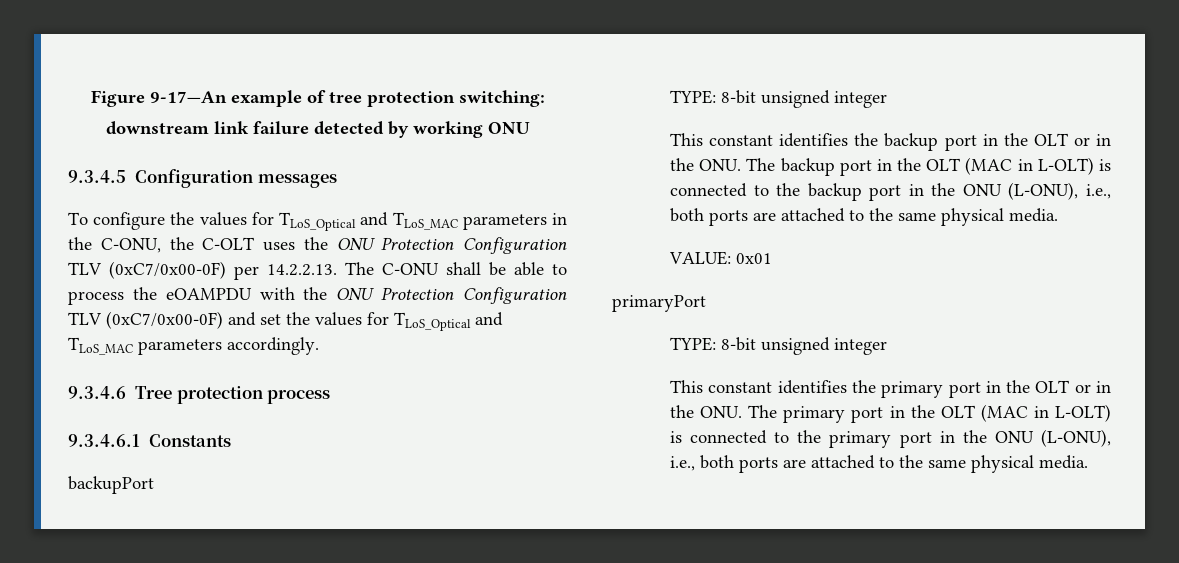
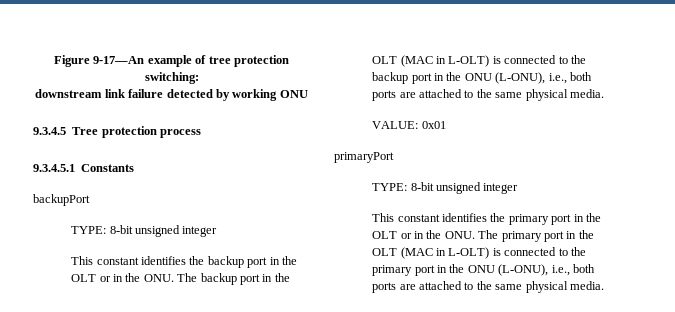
- 9.3.4.5 Configuration messages
- To configure the values for TLoS_Optical and TLoS_MAC parameters in the C-ONU, the C-OLT uses the ONU Protection Configuration TLV (0xC7/0x00-0F) per 14.2.2.13. The C-ONU shall be able to process the eOAMPDU with the ONU Protection Configuration TLV (0xC7/0x00-0F) and set the values for TLoS_Optical and TLoS_MAC parameters accordingly.
- 9.3.4.6 Tree protection process
+ 9.3.4.5 Tree protection process
- 9.3.4.6.1 Constants
+ 9.3.4.5.1 Constants

